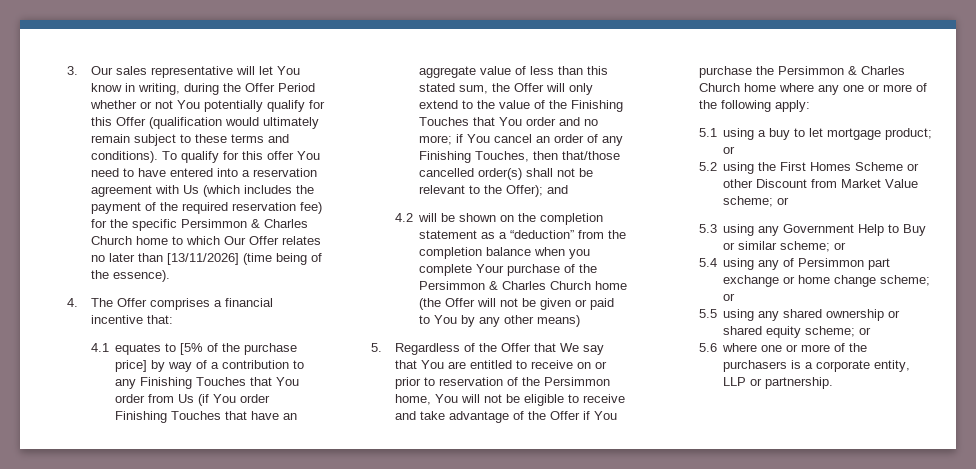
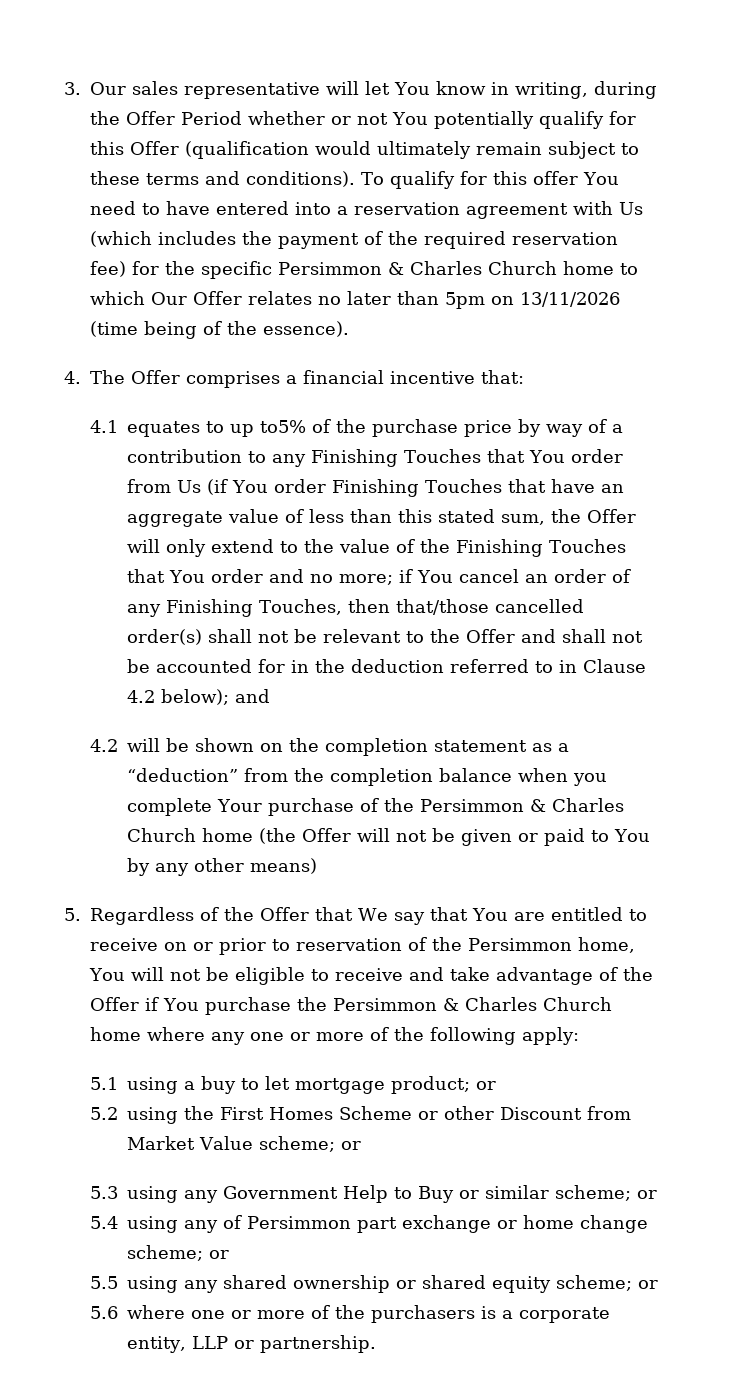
- To qualify for this offer You need to have entered into a reservation agreement with Us (which includes the payment of the required reservation fee) for the specific Persimmon & Charles Church home to which Our Offer relates no later than [13/11/2026] (time being of the essence).
+ To qualify for this offer You need to have entered into a reservation agreement with Us (which includes the payment of the required reservation fee) for the specific Persimmon & Charles Church home to which Our Offer relates no later than 5pm on 13/11/2026 (time being of the essence).
- 4.1 equates to [5% of the purchase price] by way of a contribution to any Finishing Touches that You order from Us (if You order Finishing Touches that have an aggregate value of less than this stated sum, the Offer will only extend to the value of the Finishing Touches that You order and no more;
+ 4.1 equates to up to5% of the purchase price by way of a contribution to any Finishing Touches that You order from Us (if You order Finishing Touches that have an aggregate value of less than this stated sum, the Offer will only extend to the value of the Finishing Touches that You order and no more;
- if You cancel an order of any Finishing Touches, then that/those cancelled order(s) shall not be relevant to the Offer);
+ if You cancel an order of any Finishing Touches, then that/those cancelled order(s) shall not be relevant to the Offer and shall not be accounted for in the deduction referred to in Clause 4.2 below);

